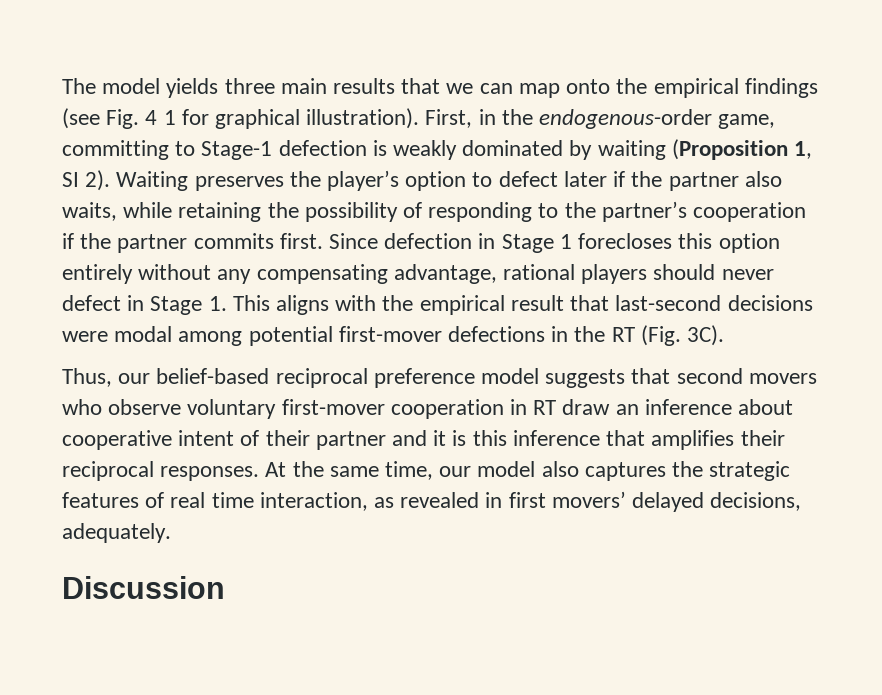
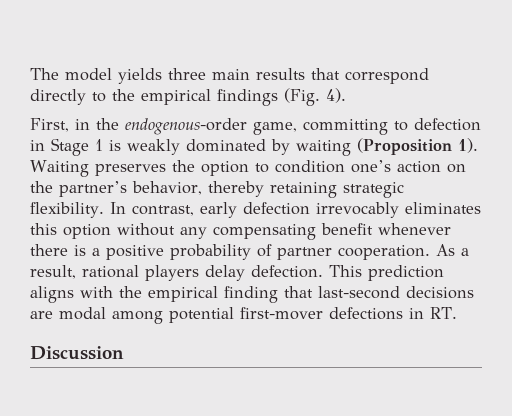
- The model yields three main results that we can map onto the empirical findings (see Fig. 4 1 for graphical illustration). First, in the endogenous-order game, committing to Stage-1 defection is weakly dominated by waiting (Proposition 1, SI 2).
+ The model yields three main results that correspond directly to the empirical findings (Fig. 4).
+ First, in the endogenous-order game, committing to defection in Stage 1 is weakly dominated by waiting (Proposition 1).
- Waiting preserves the player’s option to defect later if the partner also waits, while retaining the possibility of responding to the partner’s cooperation if the partner commits first. Since defection in Stage 1 forecloses this option entirely without any compensating advantage, rational players should never defect in Stage 1. This aligns with the empirical result that last-second decisions were modal among potential first-mover defections in the RT (Fig. 3C).
- Thus, our belief-based reciprocal preference model suggests that second movers who observe voluntary first-mover cooperation in RT draw an inference about cooperative intent of their partner and it is this inference that amplifies their reciprocal responses. At the same time, our model also captures the strategic features of real time interaction, as revealed in first movers’ delayed decisions, adequately.
+ Waiting preserves the option to condition one’s action on the partner’s behavior, thereby retaining strategic flexibility. In contrast, early defection irrevocably eliminates this option without any compensating benefit whenever there is a positive probability of partner cooperation. As a result, rational players delay defection. This prediction aligns with the empirical finding that last-second decisions are modal among potential first-mover defections in RT.

